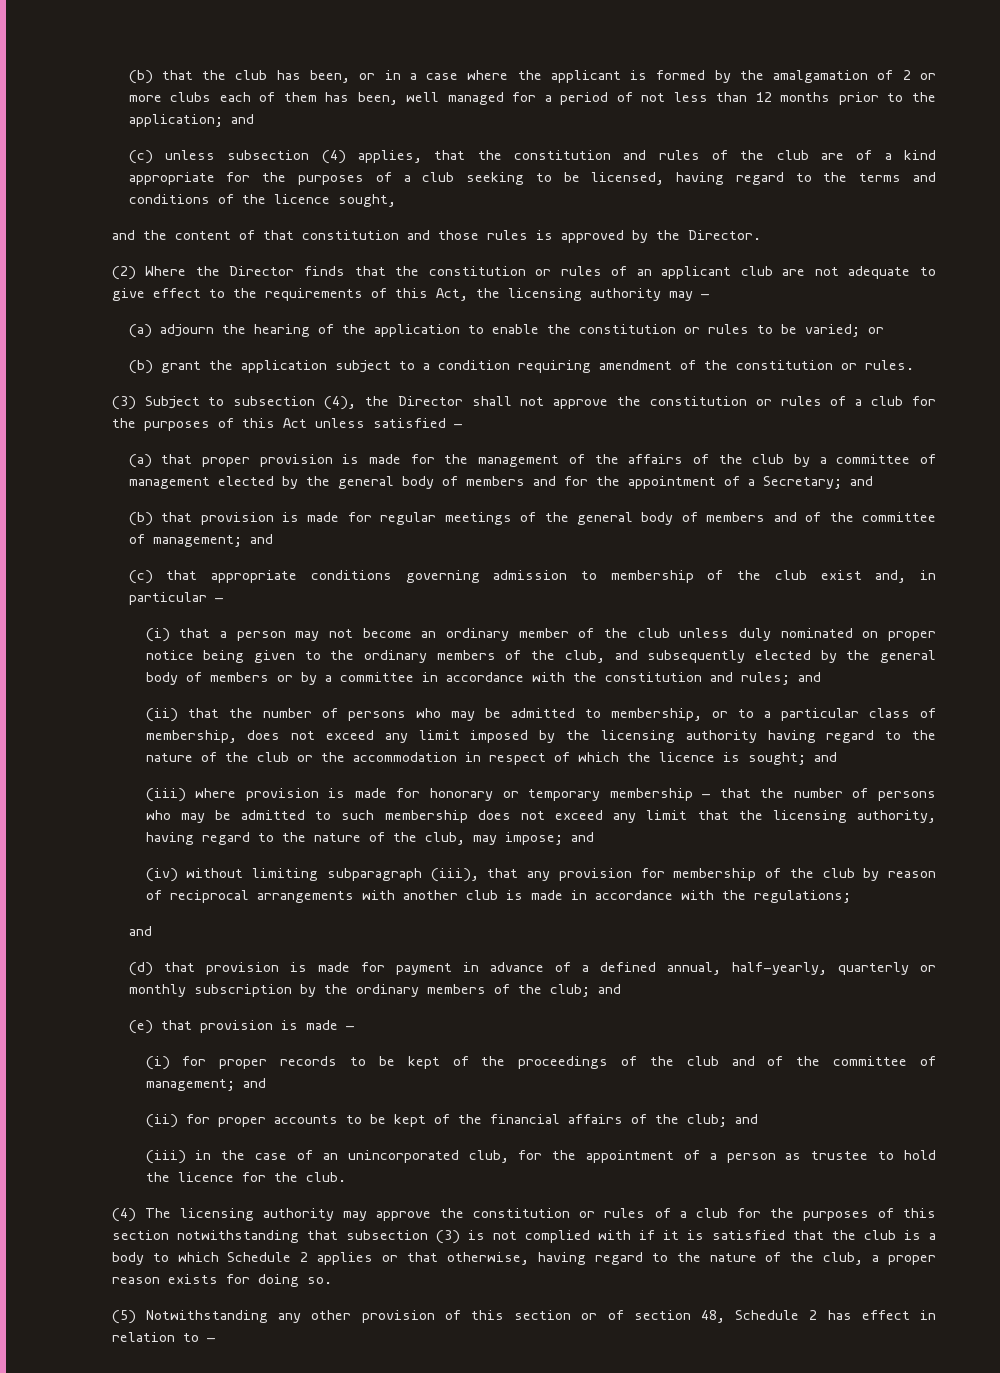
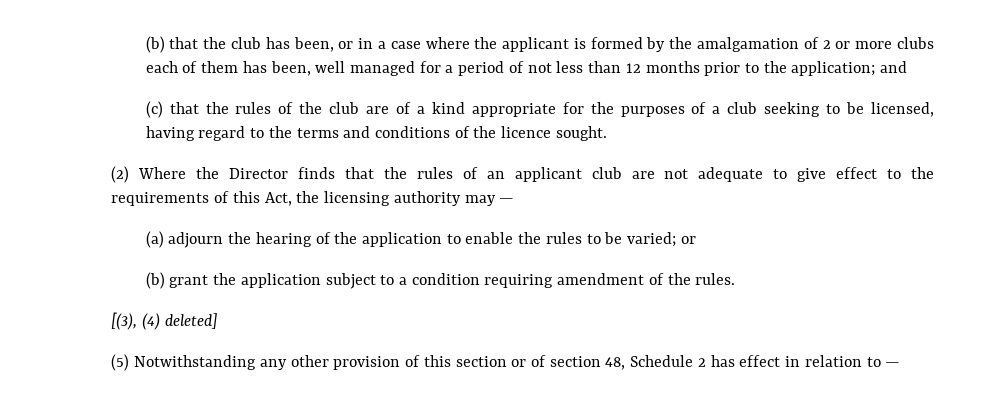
- (c) unless subsection (4) applies, that the constitution and rules of the club are of a kind appropriate for the purposes of a club seeking to be licensed, having regard to the terms and conditions of the licence sought,
- and the content of that constitution and those rules is approved by the Director.
+ (c) that the rules of the club are of a kind appropriate for the purposes of a club seeking to be licensed, having regard to the terms and conditions of the licence sought.
- (2) Where the Director finds that the constitution or rules of an applicant club are not adequate to give effect to the requirements of this Act, the licensing authority may —
+ (2) Where the Director finds that the rules of an applicant club are not adequate to give effect to the requirements of this Act, the licensing authority may —
- (a) adjourn the hearing of the application to enable the constitution or rules to be varied; or
+ (a) adjourn the hearing of the application to enable the rules to be varied; or
- (b) grant the application subject to a condition requiring amendment of the constitution or rules.
+ (b) grant the application subject to a condition requiring amendment of the rules.
- (3) Subject to subsection (4), the Director shall not approve the constitution or rules of a club for the purposes of this Act unless satisfied —
- (a) that proper provision is made for the management of the affairs of the club by a committee of management elected by the general body of members and for the appointment of a Secretary; and
- (b) that provision is made for regular meetings of the general body of members and of the committee of management; and
- (c) that appropriate conditions governing admission to membership of the club exist and, in particular —
- (i) that a person may not become an ordinary member of the club unless duly nominated on proper notice being given to the ordinary members of the club, and subsequently elected by the general body of members or by a committee in accordance with the constitution and rules; and
- (ii) that the number of persons who may be admitted to membership, or to a particular class of membership, does not exceed any limit imposed by the licensing authority having regard to the nature of the club or the accommodation in respect of which the licence is sought; and
- (iii) where provision is made for honorary or temporary membership — that the number of persons who may be admitted to such membership does not exceed any limit that the licensing authority, having regard to the nature of the club, may impose; and
- (iv) without limiting subparagraph (iii), that any provision for membership of the club by reason of reciprocal arrangements with another club is made in accordance with the regulations;
- and
- (d) that provision is made for payment in advance of a defined annual, half-yearly, quarterly or monthly subscription by the ordinary members of the club; and
- (e) that provision is made —
- (i) for proper records to be kept of the proceedings of the club and of the committee of management; and
- (ii) for proper accounts to be kept of the financial affairs of the club; and
- (iii) in the case of an unincorporated club, for the appointment of a person as trustee to hold the licence for the club.
- (4) The licensing authority may approve the constitution or rules of a club for the purposes of this section notwithstanding that subsection (3) is not complied with if it is satisfied that the club is a body to which Schedule 2 applies or that otherwise, having regard to the nature of the club, a proper reason exists for doing so.
+ [(3), (4) deleted]

